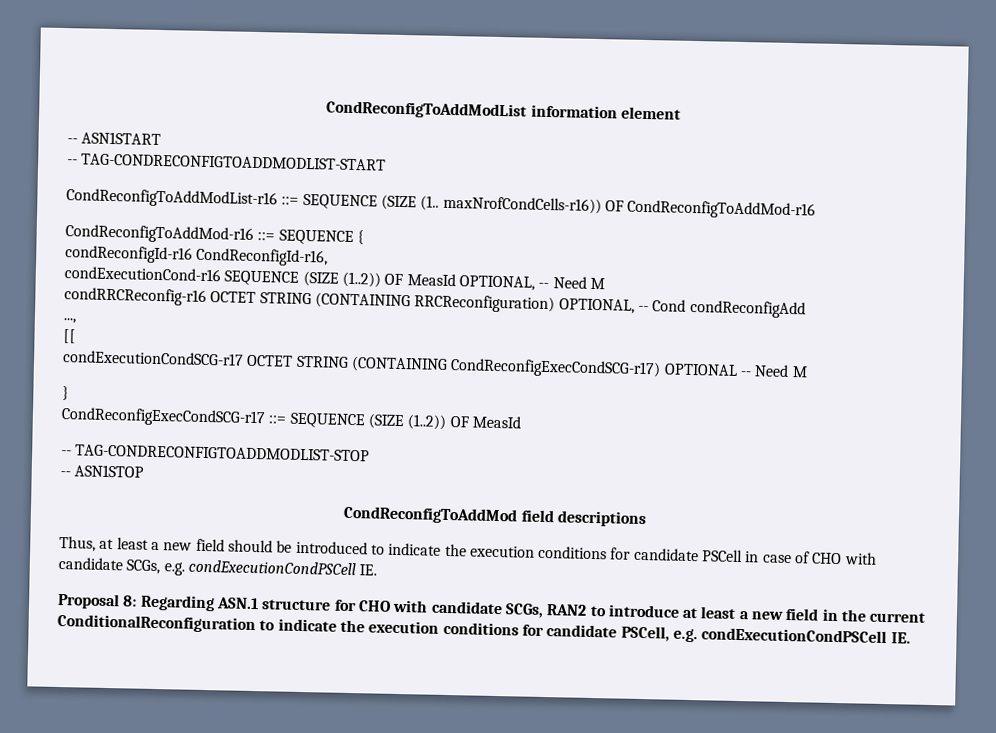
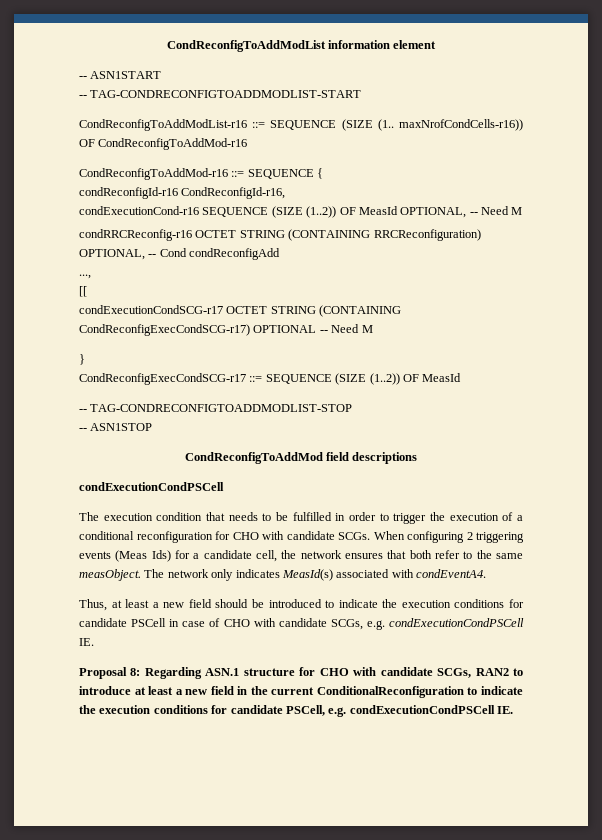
  CondReconfigToAddMod field descriptions
+ condExecutionCondPSCell
+ The execution condition that needs to be fulfilled in order to trigger the execution of a conditional reconfiguration for CHO with candidate SCGs. When configuring 2 triggering events (Meas Ids) for a candidate cell, the network ensures that both refer to the same measObject. The network only indicates MeasId(s) associated with condEventA4.

